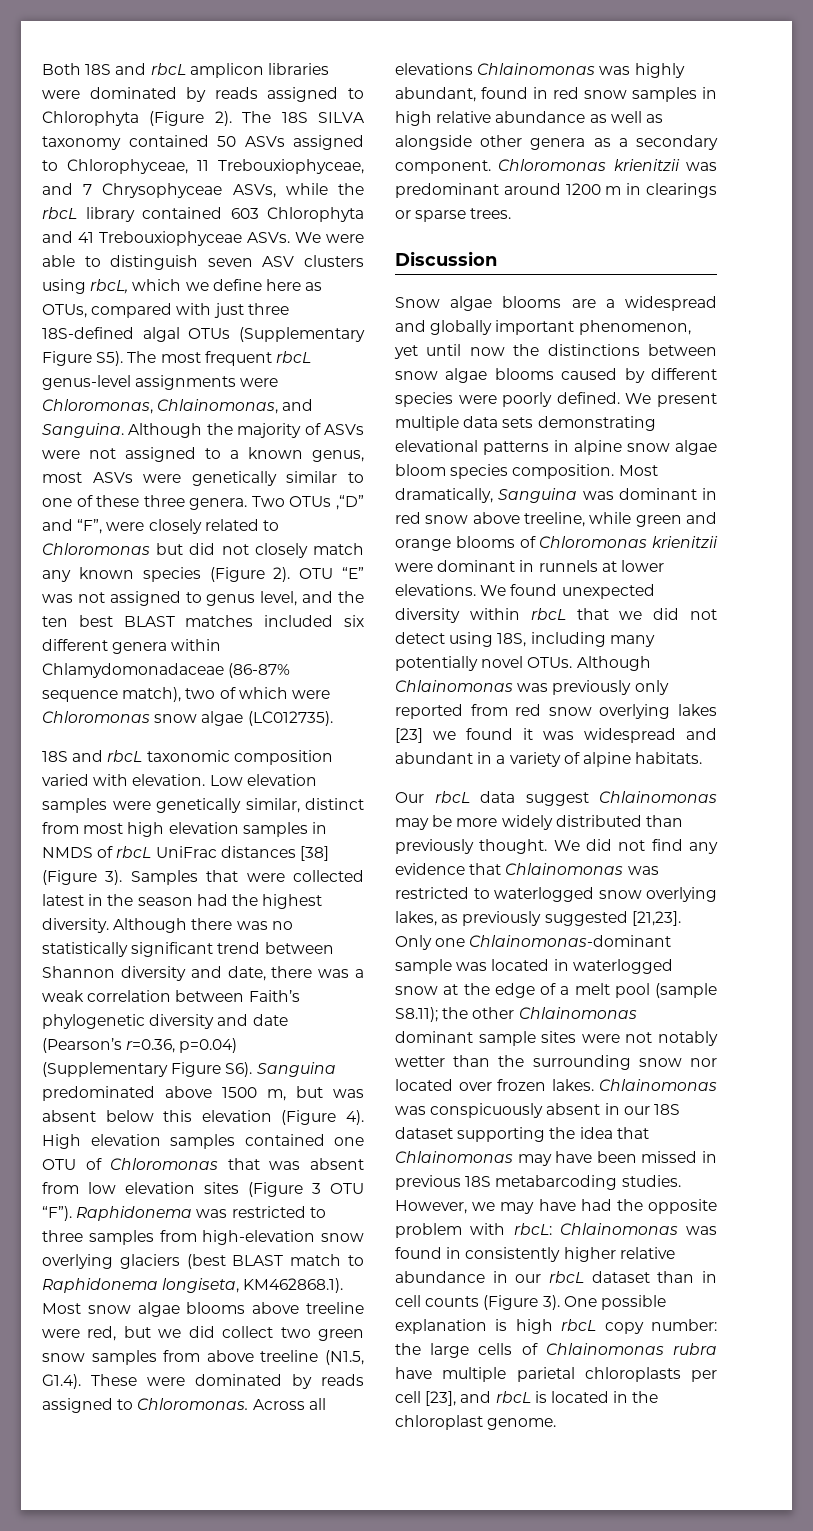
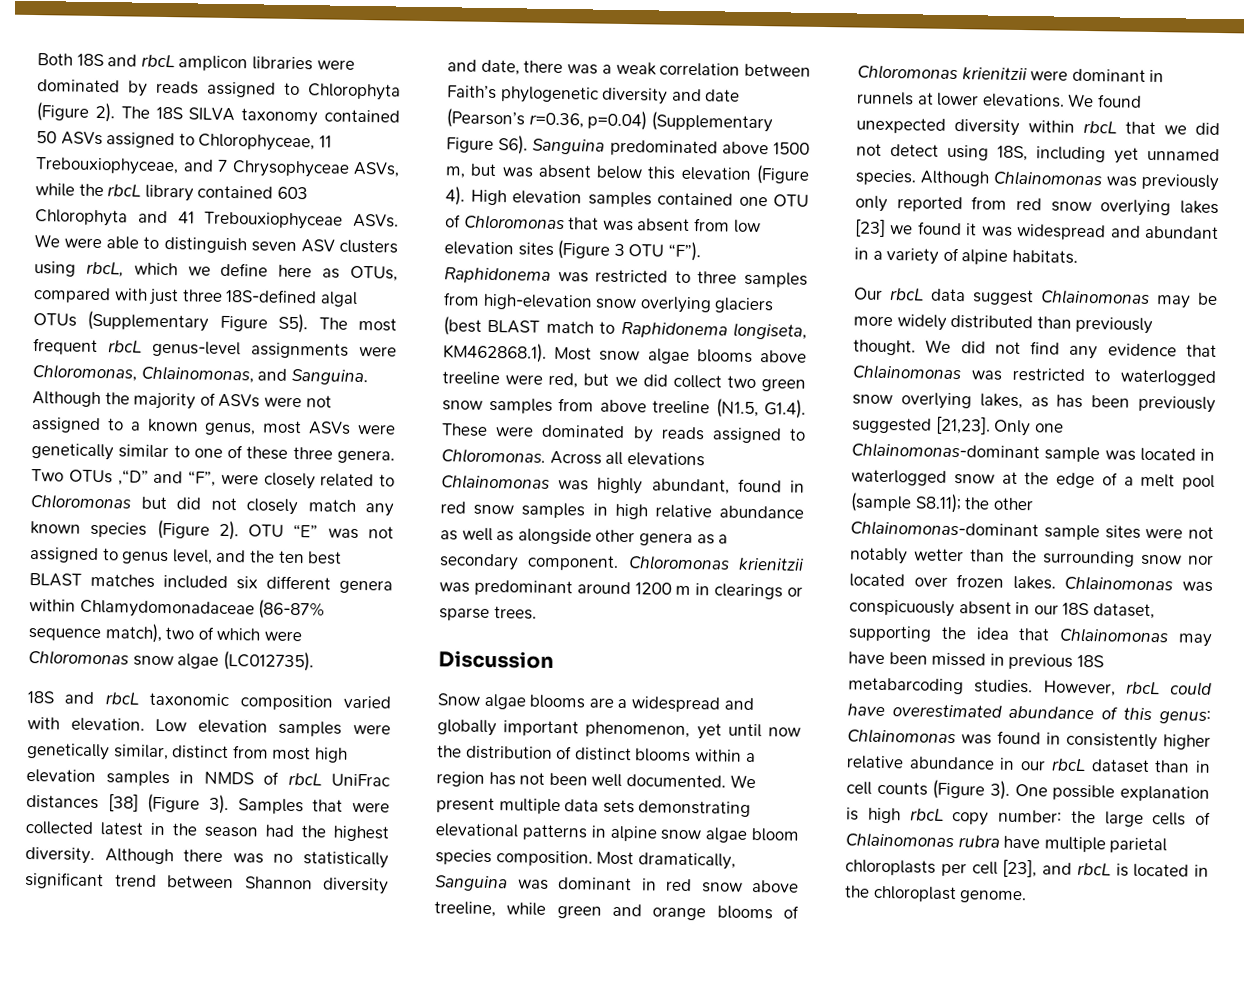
- Snow algae blooms are a widespread and globally important phenomenon, yet until now the distinctions between snow algae blooms caused by different species were poorly defined.
+ Snow algae blooms are a widespread and globally important phenomenon, yet until now the distribution of distinct blooms within a region has not been well documented.
- We found unexpected diversity within rbcL that we did not detect using 18S, including many potentially novel OTUs.
+ We found unexpected diversity within rbcL that we did not detect using 18S, including yet unnamed species.
- We did not find any evidence that Chlainomonas was restricted to waterlogged snow overlying lakes, as previously suggested [21,23].
+ We did not find any evidence that Chlainomonas was restricted to waterlogged snow overlying lakes, as has been previously suggested [21,23].
- Only one Chlainomonas-dominant sample was located in waterlogged snow at the edge of a melt pool (sample S8.11); the other Chlainomonas dominant sample sites were not notably wetter than the surrounding snow nor located over frozen lakes.
+ Only one Chlainomonas-dominant sample was located in waterlogged snow at the edge of a melt pool (sample S8.11); the other Chlainomonas-dominant sample sites were not notably wetter than the surrounding snow nor located over frozen lakes.
- Chlainomonas was conspicuously absent in our 18S dataset supporting the idea that Chlainomonas may have been missed in previous 18S metabarcoding studies.
+ Chlainomonas was conspicuously absent in our 18S dataset, supporting the idea that Chlainomonas may have been missed in previous 18S metabarcoding studies.
- However, we may have had the opposite problem with rbcL: Chlainomonas was found in consistently higher relative abundance in our rbcL dataset than in cell counts (Figure 3).
+ However, rbcL could have overestimated abundance of this genus: Chlainomonas was found in consistently higher relative abundance in our rbcL dataset than in cell counts (Figure 3).

